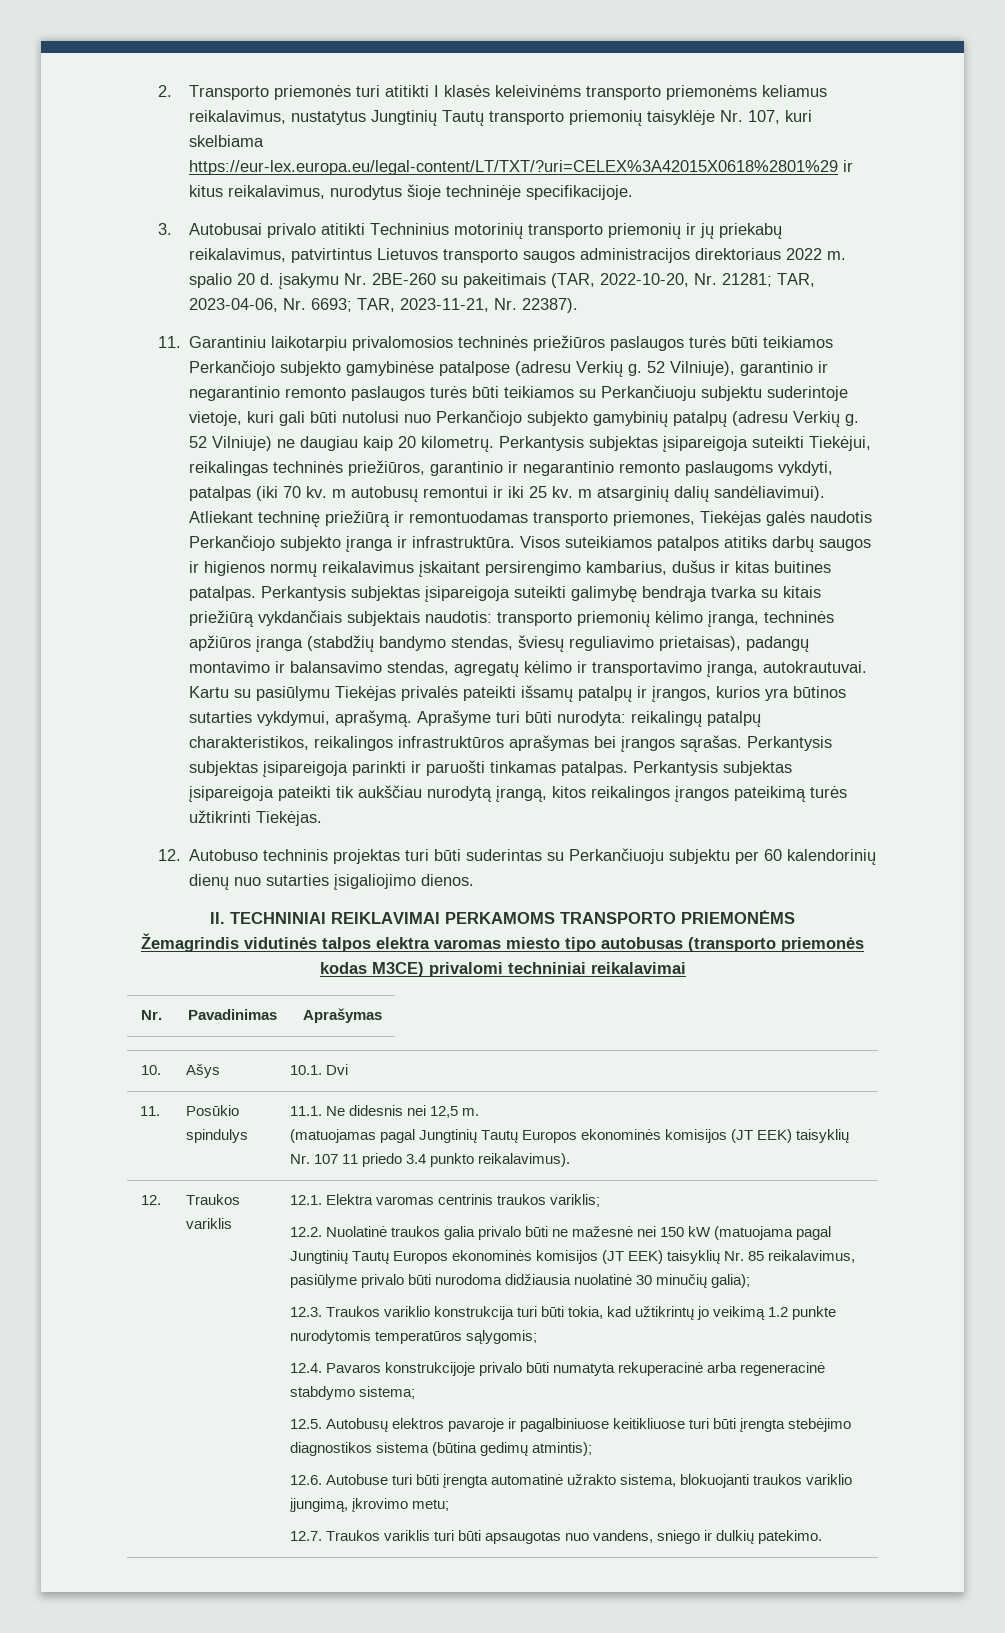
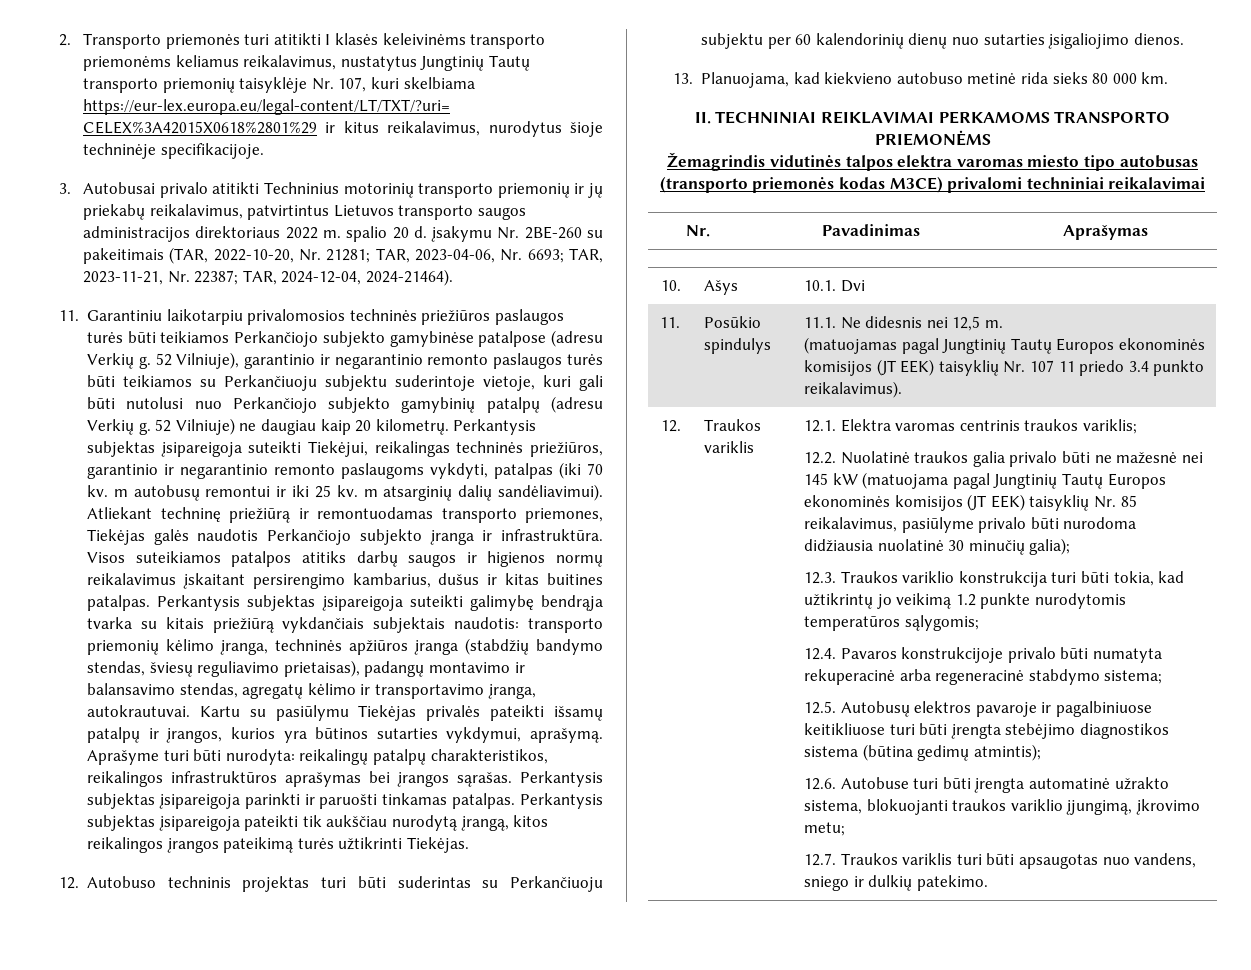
- 3. Autobusai privalo atitikti Techninius motorinių transporto priemonių ir jų priekabų reikalavimus, patvirtintus Lietuvos transporto saugos administracijos direktoriaus 2022 m. spalio 20 d. įsakymu Nr. 2BE-260 su pakeitimais (TAR, 2022-10-20, Nr. 21281; TAR, 2023-04-06, Nr. 6693; TAR, 2023-11-21, Nr. 22387).
+ 3. Autobusai privalo atitikti Techninius motorinių transporto priemonių ir jų priekabų reikalavimus, patvirtintus Lietuvos transporto saugos administracijos direktoriaus 2022 m. spalio 20 d. įsakymu Nr. 2BE-260 su pakeitimais (TAR, 2022-10-20, Nr. 21281; TAR, 2023-04-06, Nr. 6693; TAR, 2023-11-21, Nr. 22387; TAR, 2024-12-04, 2024-21464).
+ 13. Planuojama, kad kiekvieno autobuso metinė rida sieks 80 000 km.
- 12.2. Nuolatinė traukos galia privalo būti ne mažesnė nei 150 kW (matuojama pagal Jungtinių Tautų Europos ekonominės komisijos (JT EEK) taisyklių Nr. 85 reikalavimus, pasiūlyme privalo būti nurodoma didžiausia nuolatinė 30 minučių galia);
+ 12.2. Nuolatinė traukos galia privalo būti ne mažesnė nei 145 kW (matuojama pagal Jungtinių Tautų Europos ekonominės komisijos (JT EEK) taisyklių Nr. 85 reikalavimus, pasiūlyme privalo būti nurodoma didžiausia nuolatinė 30 minučių galia);

